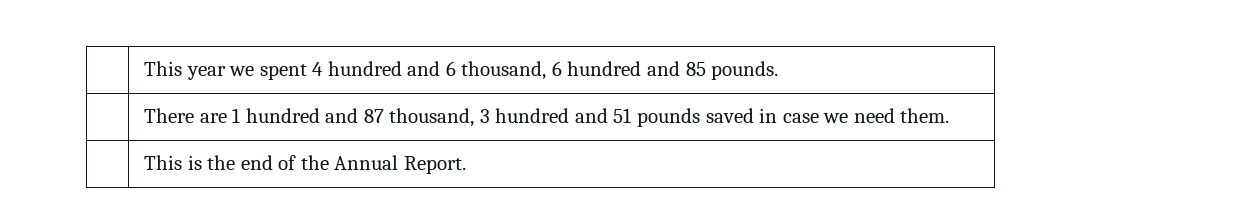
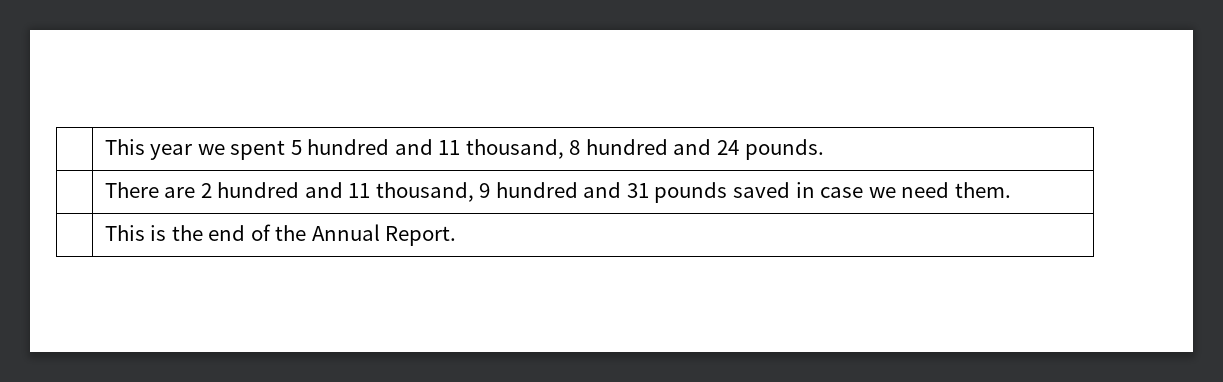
- | This year we spent 4 hundred and 6 thousand, 6 hundred and 85 pounds.
+ | This year we spent 5 hundred and 11 thousand, 8 hundred and 24 pounds.
- | There are 1 hundred and 87 thousand, 3 hundred and 51 pounds saved in case we need them.
+ | There are 2 hundred and 11 thousand, 9 hundred and 31 pounds saved in case we need them.

